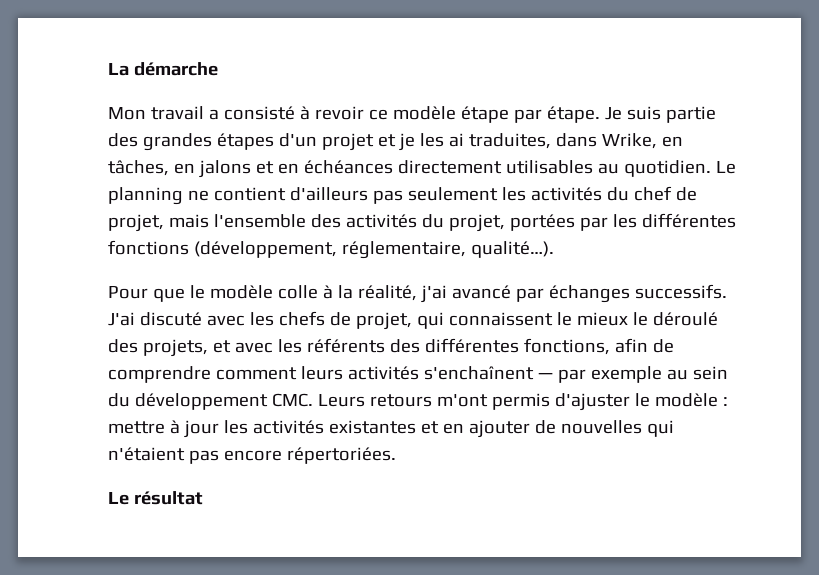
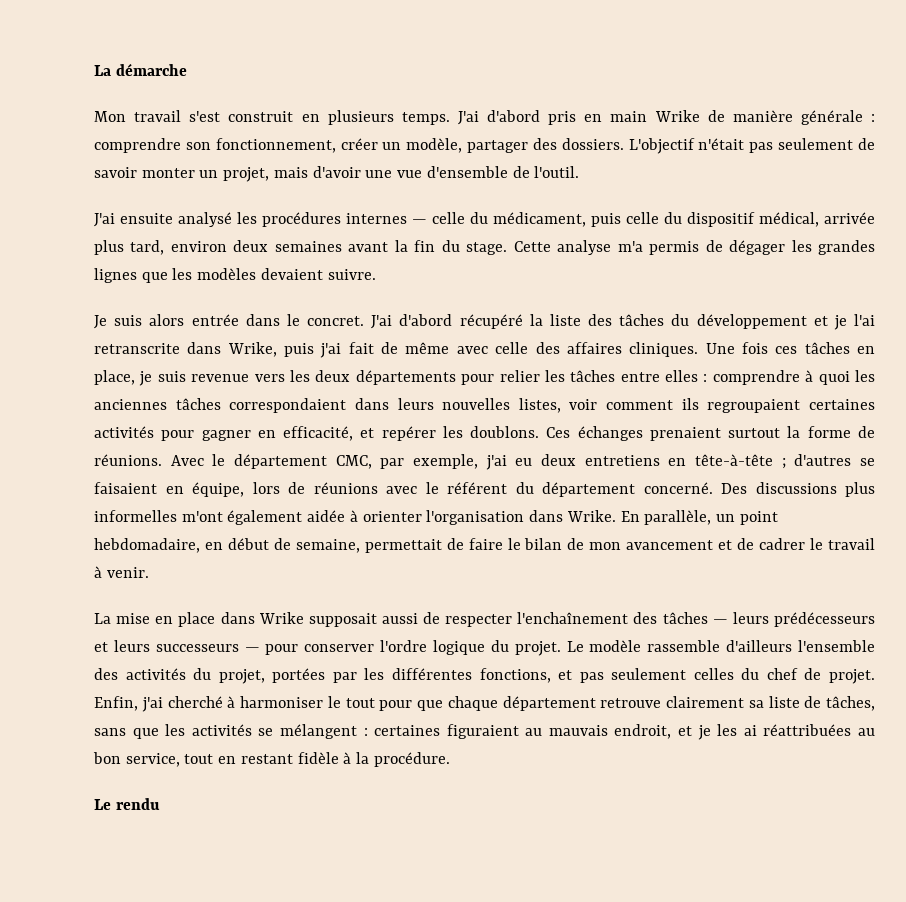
- Mon travail a consisté à revoir ce modèle étape par étape. Je suis partie des grandes étapes d'un projet et je les ai traduites, dans Wrike, en tâches, en jalons et en échéances directement utilisables au quotidien. Le planning ne contient d'ailleurs pas seulement les activités du chef de projet, mais l'ensemble des activités du projet, portées par les différentes fonctions (développement, réglementaire, qualité…).
- Pour que le modèle colle à la réalité, j'ai avancé par échanges successifs. J'ai discuté avec les chefs de projet, qui connaissent le mieux le déroulé des projets, et avec les référents des différentes fonctions, afin de comprendre comment leurs activités s'enchaînent — par exemple au sein du développement CMC. Leurs retours m'ont permis d'ajuster le modèle : mettre à jour les activités existantes et en ajouter de nouvelles qui n'étaient pas encore répertoriées.
- Le résultat
+ Mon travail s'est construit en plusieurs temps. J'ai d'abord pris en main Wrike de manière générale : comprendre son fonctionnement, créer un modèle, partager des dossiers. L'objectif n'était pas seulement de savoir monter un projet, mais d'avoir une vue d'ensemble de l'outil.
+ J'ai ensuite analysé les procédures internes — celle du médicament, puis celle du dispositif médical, arrivée plus tard, environ deux semaines avant la fin du stage. Cette analyse m'a permis de dégager les grandes lignes que les modèles devaient suivre.
+ Je suis alors entrée dans le concret. J'ai d'abord récupéré la liste des tâches du développement et je l'ai retranscrite dans Wrike, puis j'ai fait de même avec celle des affaires cliniques. Une fois ces tâches en place, je suis revenue vers les deux départements pour relier les tâches entre elles : comprendre à quoi les anciennes tâches correspondaient dans leurs nouvelles listes, voir comment ils regroupaient certaines activités pour gagner en efficacité, et repérer les doublons. Ces échanges prenaient surtout la forme de réunions. Avec le département CMC, par exemple, j'ai eu deux entretiens en tête-à-tête ; d'autres se faisaient en équipe, lors de réunions avec le référent du département concerné. Des discussions plus informelles m'ont également aidée à orienter l'organisation dans Wrike. En parallèle, un point hebdomadaire, en début de semaine, permettait de faire le bilan de mon avancement et de cadrer le travail à venir.
+ La mise en place dans Wrike supposait aussi de respecter l'enchaînement des tâches — leurs prédécesseurs et leurs successeurs — pour conserver l'ordre logique du projet. Le modèle rassemble d'ailleurs l'ensemble des activités du projet, portées par les différentes fonctions, et pas seulement celles du chef de projet. Enfin, j'ai cherché à harmoniser le tout pour que chaque département retrouve clairement sa liste de tâches, sans que les activités se mélangent : certaines figuraient au mauvais endroit, et je les ai réattribuées au bon service, tout en restant fidèle à la procédure.
+ Le rendu

